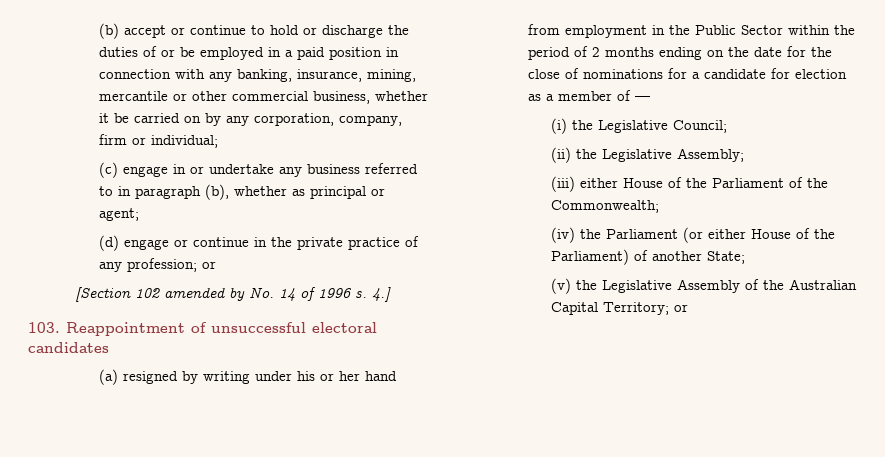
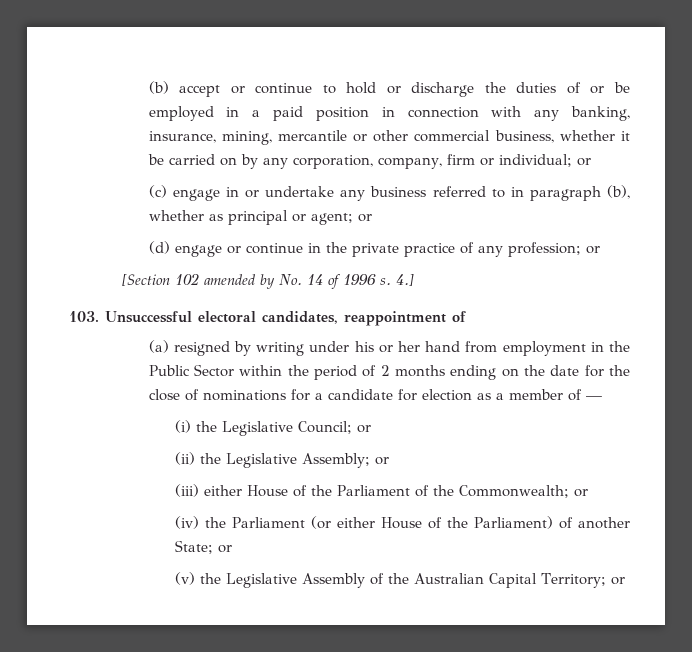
- (b) accept or continue to hold or discharge the duties of or be employed in a paid position in connection with any banking, insurance, mining, mercantile or other commercial business, whether it be carried on by any corporation, company, firm or individual;
+ (b) accept or continue to hold or discharge the duties of or be employed in a paid position in connection with any banking, insurance, mining, mercantile or other commercial business, whether it be carried on by any corporation, company, firm or individual; or
- (c) engage in or undertake any business referred to in paragraph (b), whether as principal or agent;
+ (c) engage in or undertake any business referred to in paragraph (b), whether as principal or agent; or
- 103. Reappointment of unsuccessful electoral candidates
+ 103. Unsuccessful electoral candidates, reappointment of
- (i) the Legislative Council;
+ (i) the Legislative Council; or
- (ii) the Legislative Assembly;
+ (ii) the Legislative Assembly; or
- (iii) either House of the Parliament of the Commonwealth;
+ (iii) either House of the Parliament of the Commonwealth; or
- (iv) the Parliament (or either House of the Parliament) of another State;
+ (iv) the Parliament (or either House of the Parliament) of another State; or

